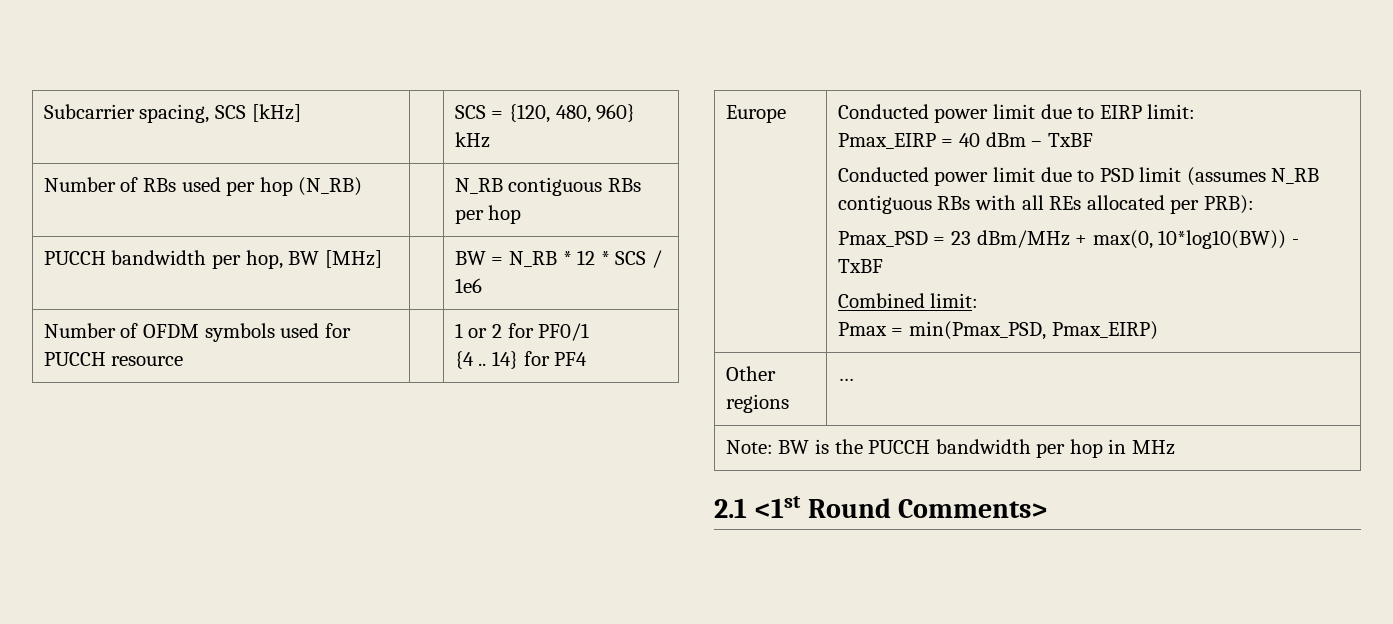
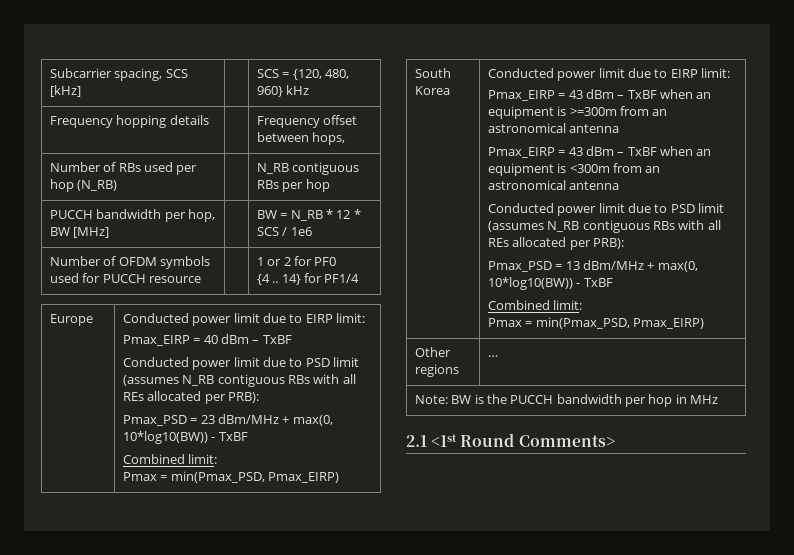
+ Frequency hopping details | | Frequency offset between hops,
- Number of OFDM symbols used for PUCCH resource | | 1 or 2 for PF0/1
- {4 .. 14} for PF4
+ Number of OFDM symbols used for PUCCH resource | | 1 or 2 for PF0
+ {4 .. 14} for PF1/4
+ South Korea | Conducted power limit due to EIRP limit:
+ Pmax_EIRP = 43 dBm – TxBF when an equipment is >=300m from an astronomical antenna
+ Pmax_EIRP = 43 dBm – TxBF when an equipment is <300m from an astronomical antenna
+ Conducted power limit due to PSD limit (assumes N_RB contiguous RBs with all REs allocated per PRB):
+ Pmax_PSD = 13 dBm/MHz + max(0, 10*log10(BW)) - TxBF
+ Combined limit:
+ Pmax = min(Pmax_PSD, Pmax_EIRP)

